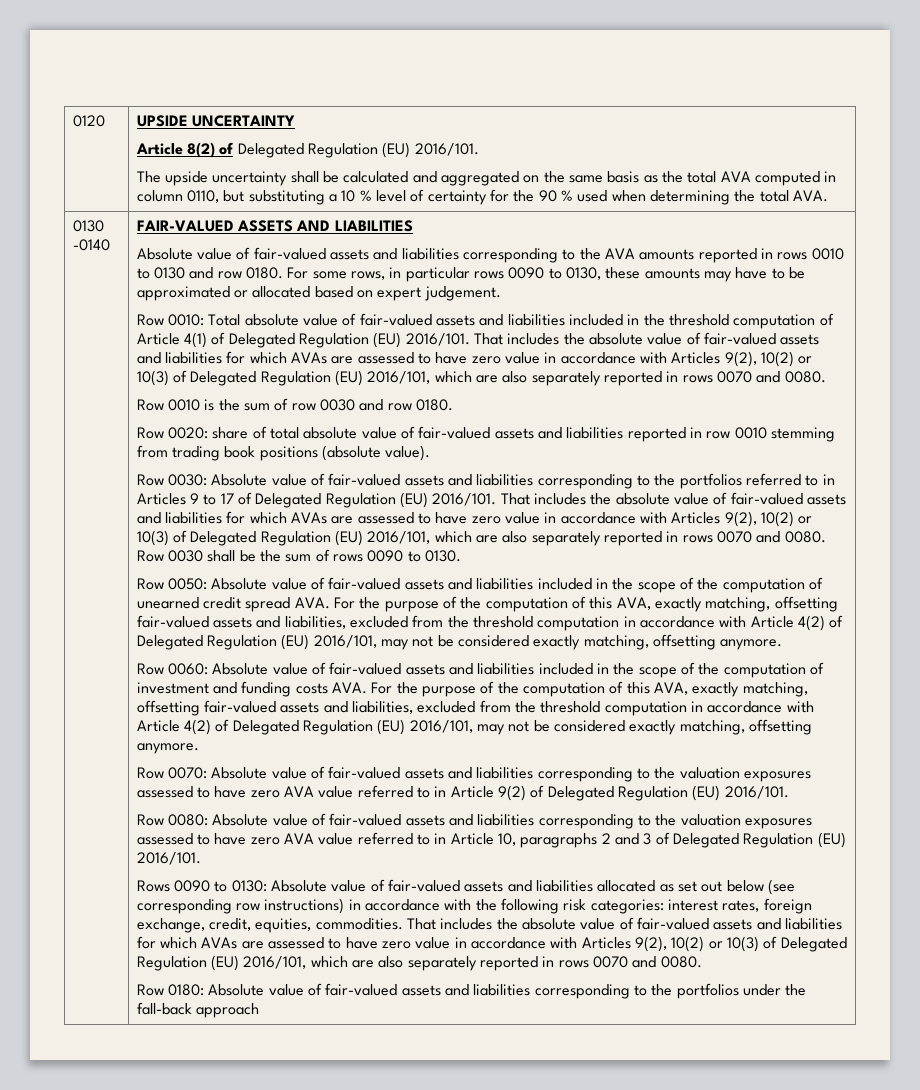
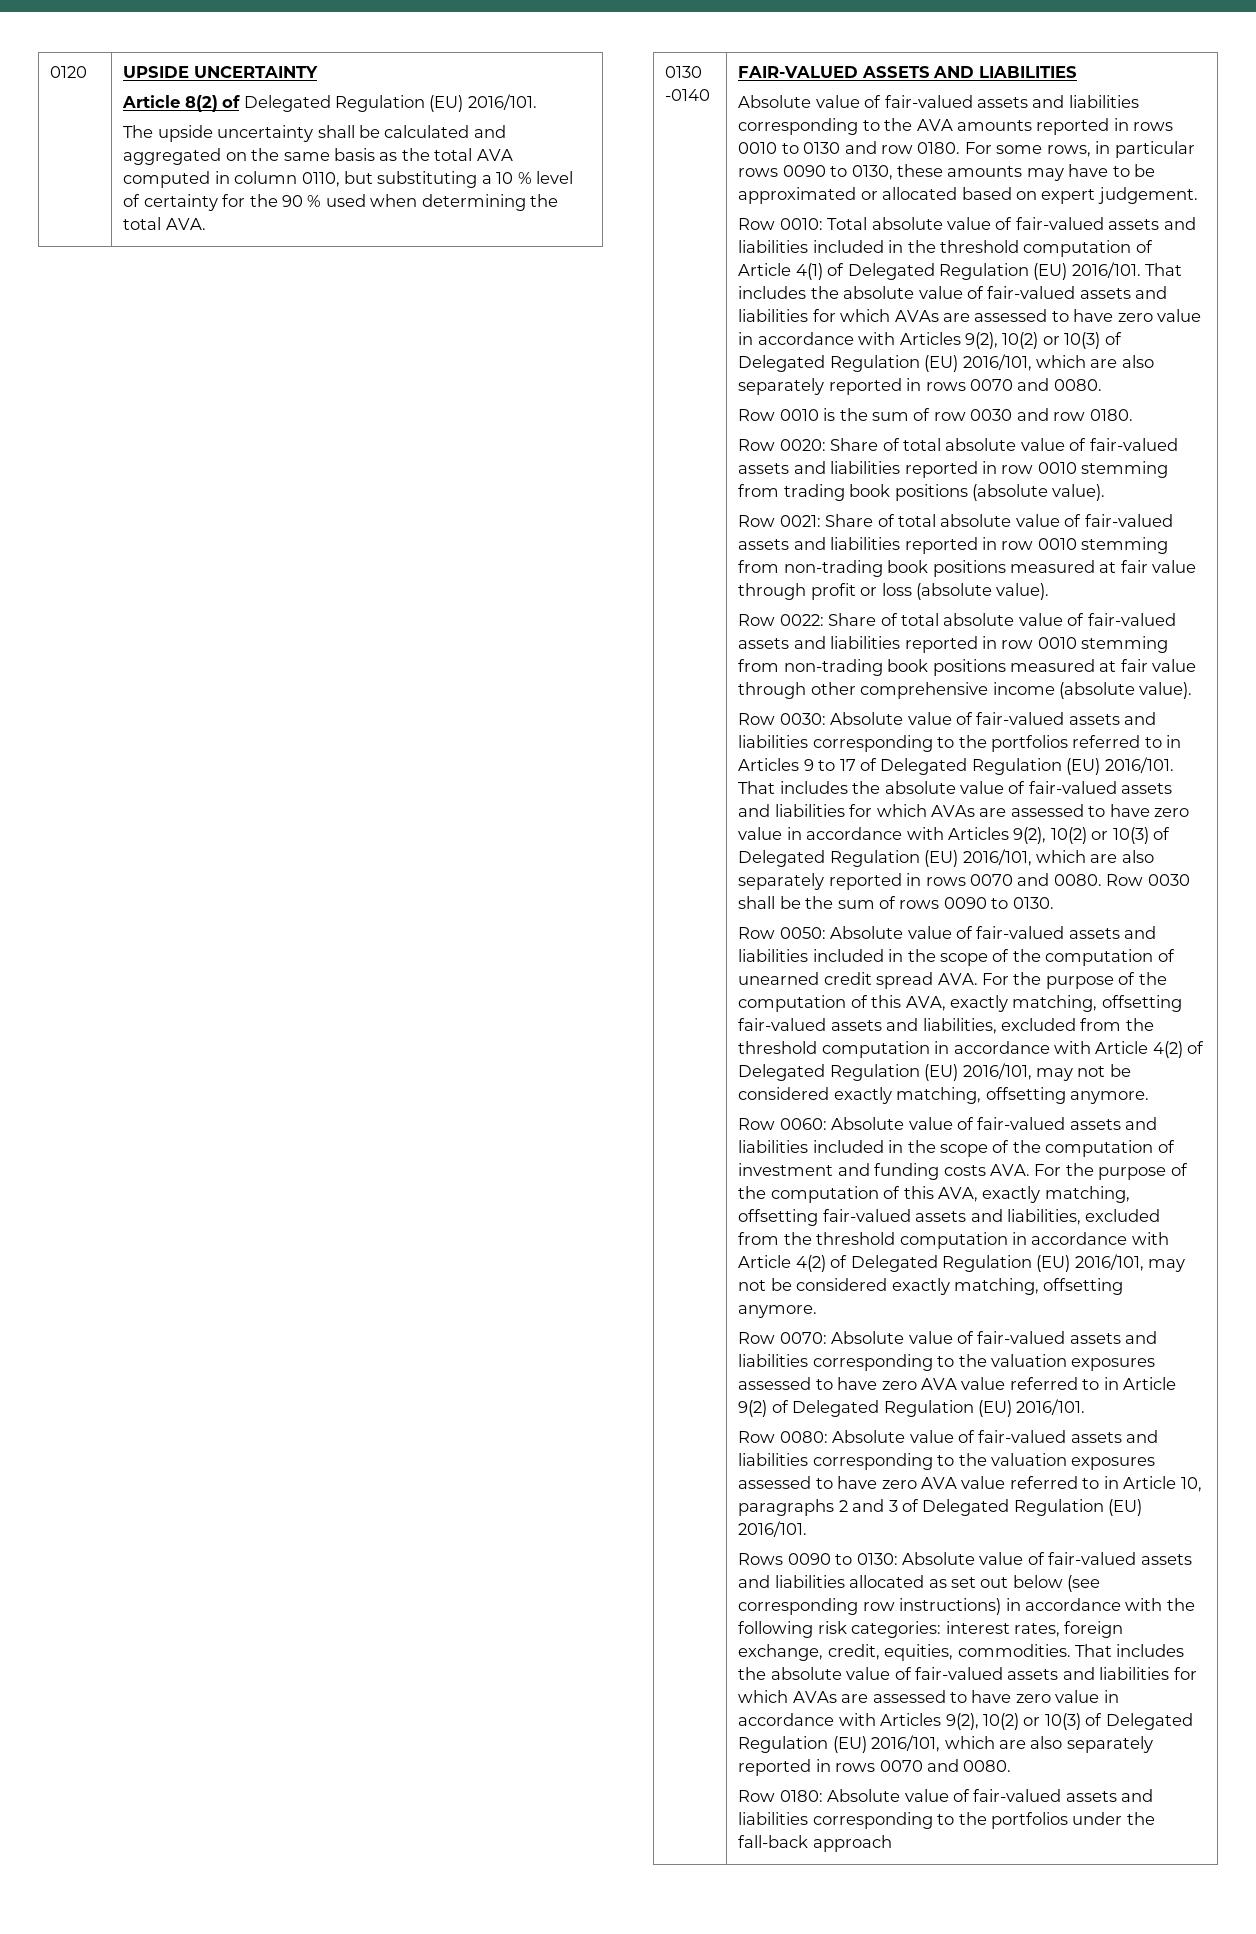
- Row 0020: share of total absolute value of fair-valued assets and liabilities reported in row 0010 stemming from trading book positions (absolute value).
+ Row 0020: Share of total absolute value of fair-valued assets and liabilities reported in row 0010 stemming from trading book positions (absolute value).
+ Row 0021: Share of total absolute value of fair-valued assets and liabilities reported in row 0010 stemming from non-trading book positions measured at fair value through profit or loss (absolute value).
+ Row 0022: Share of total absolute value of fair-valued assets and liabilities reported in row 0010 stemming from non-trading book positions measured at fair value through other comprehensive income (absolute value).

